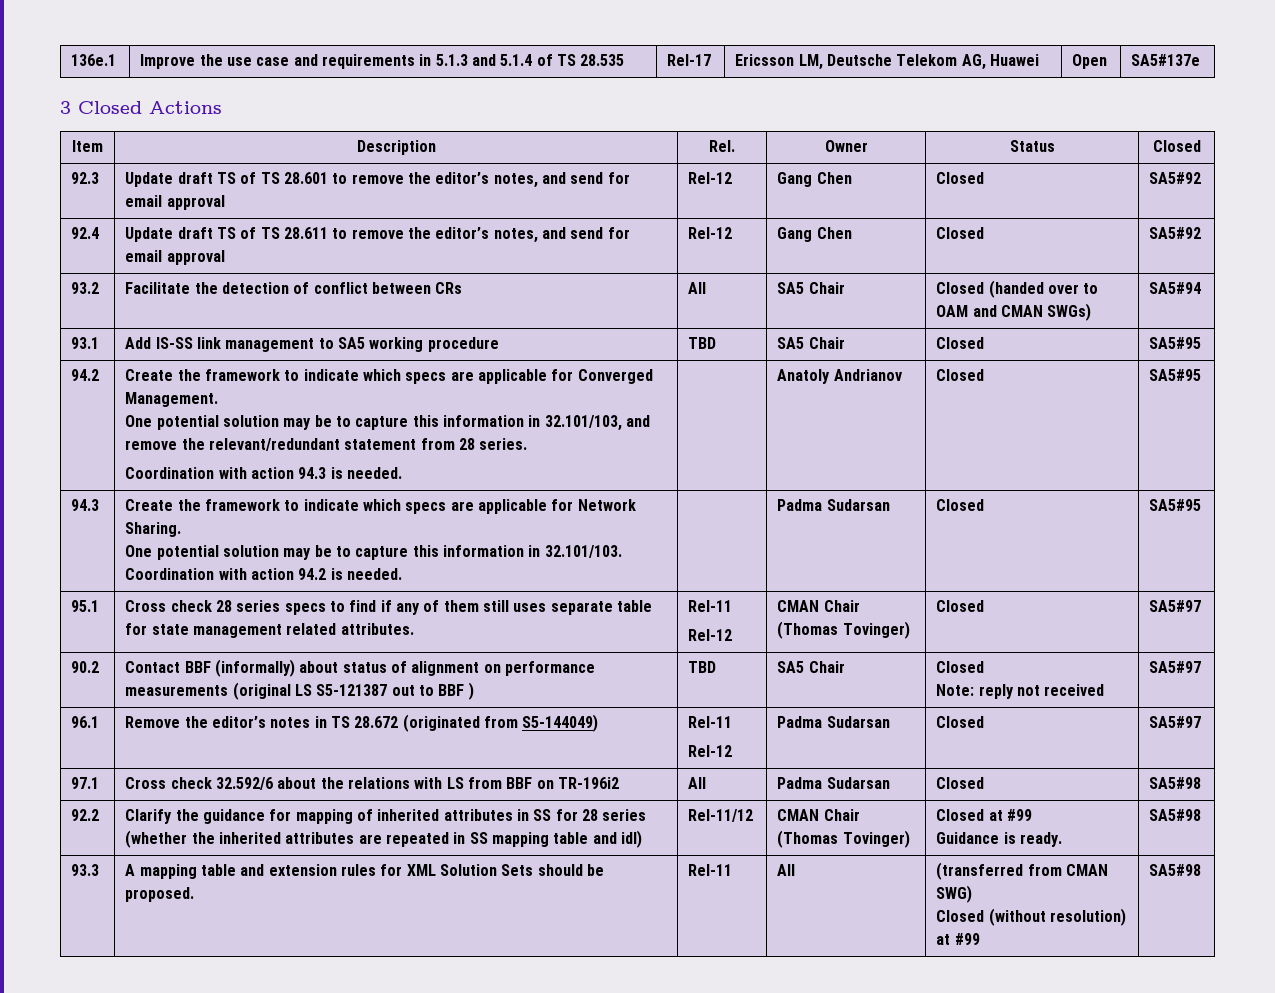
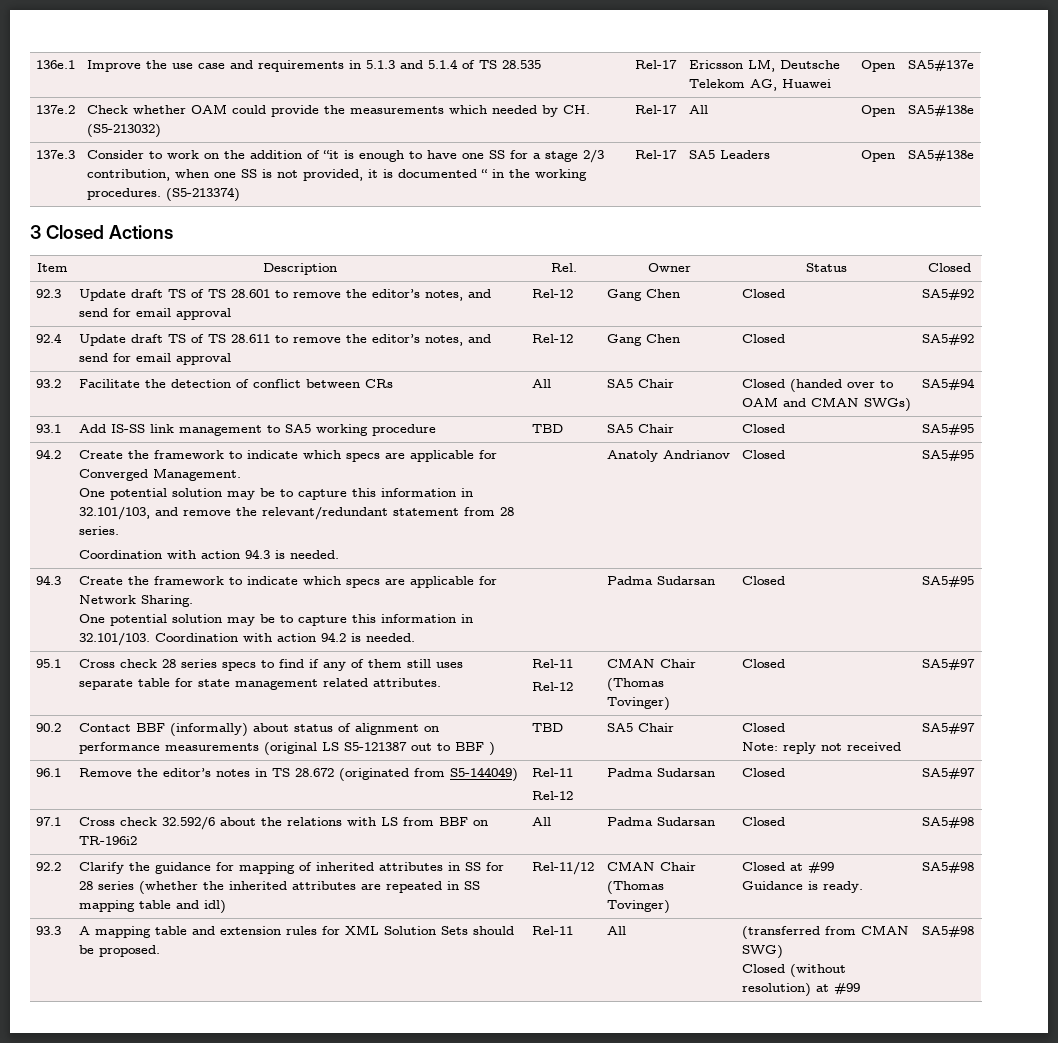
+ 137e.2 | Check whether OAM could provide the measurements which needed by CH. (S5-213032) | Rel-17 | All | Open | SA5#138e
+ 137e.3 | Consider to work on the addition of “it is enough to have one SS for a stage 2/3 contribution, when one SS is not provided, it is documented “ in the working procedures. (S5-213374) | Rel-17 | SA5 Leaders | Open | SA5#138e

